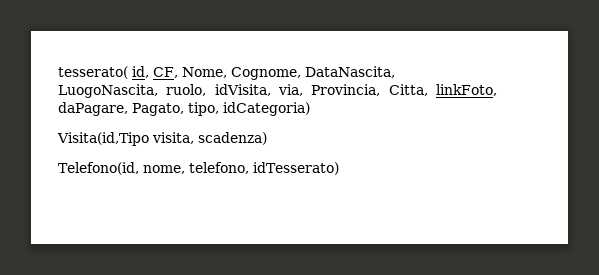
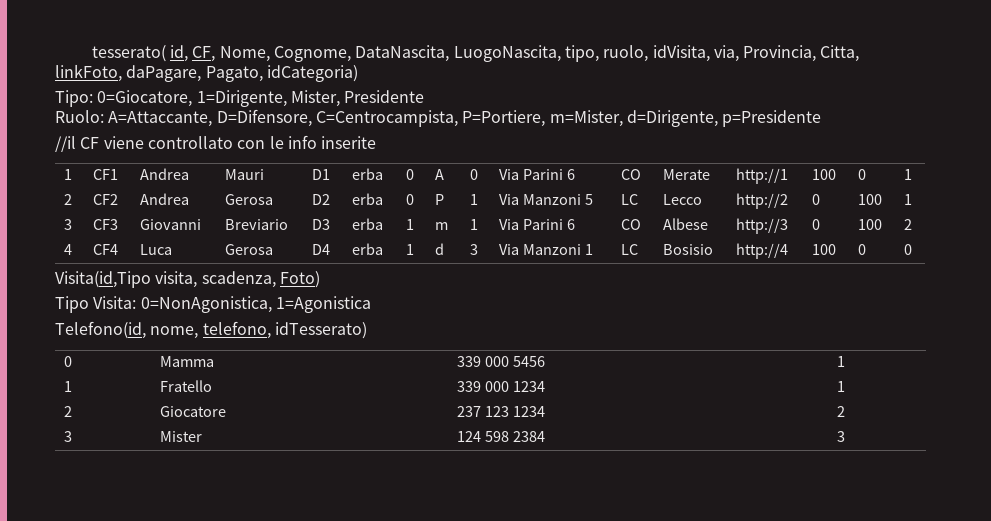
- tesserato( id, CF, Nome, Cognome, DataNascita, LuogoNascita, ruolo, idVisita, via, Provincia, Citta, linkFoto, daPagare, Pagato, tipo, idCategoria)
+ tesserato( id, CF, Nome, Cognome, DataNascita, LuogoNascita, tipo, ruolo, idVisita, via, Provincia, Citta, linkFoto, daPagare, Pagato, idCategoria)
- Visita(id,Tipo visita, scadenza)
+ Tipo: 0=Giocatore, 1=Dirigente, Mister, Presidente
+ Ruolo: A=Attaccante, D=Difensore, C=Centrocampista, P=Portiere, m=Mister, d=Dirigente, p=Presidente
+ //il CF viene controllato con le info inserite
+ 1 | CF1 | Andrea | Mauri | D1 | erba | 0 | A | 0 | Via Parini 6 | CO | Merate | http://1 | 100 | 0 | 1
+ 2 | CF2 | Andrea | Gerosa | D2 | erba | 0 | P | 1 | Via Manzoni 5 | LC | Lecco | http://2 | 0 | 100 | 1
+ 3 | CF3 | Giovanni | Breviario | D3 | erba | 1 | m | 1 | Via Parini 6 | CO | Albese | http://3 | 0 | 100 | 2
+ 4 | CF4 | Luca | Gerosa | D4 | erba | 1 | d | 3 | Via Manzoni 1 | LC | Bosisio | http://4 | 100 | 0 | 0
+ Visita(id,Tipo visita, scadenza, Foto)
+ Tipo Visita: 0=NonAgonistica, 1=Agonistica
  Telefono(id, nome, telefono, idTesserato)
+ 0 | Mamma | 339 000 5456 | 1
+ 1 | Fratello | 339 000 1234 | 1
+ 2 | Giocatore | 237 123 1234 | 2
+ 3 | Mister | 124 598 2384 | 3

